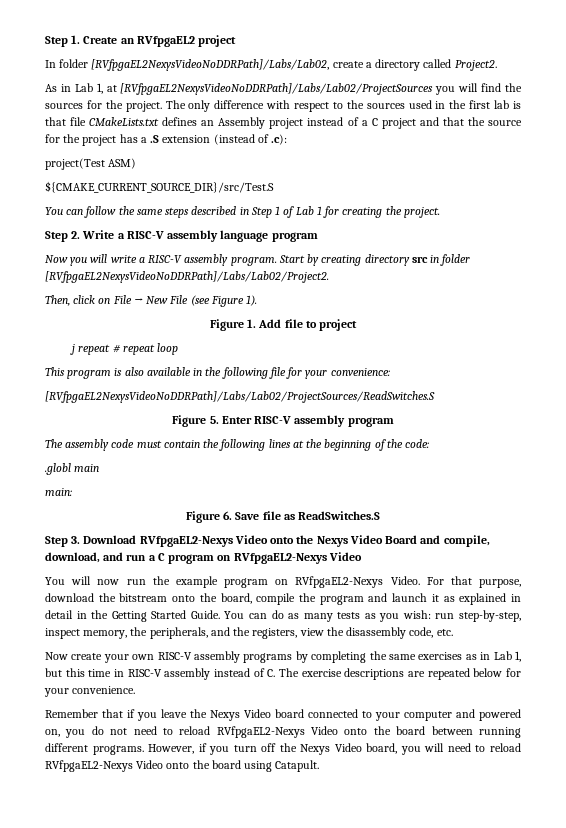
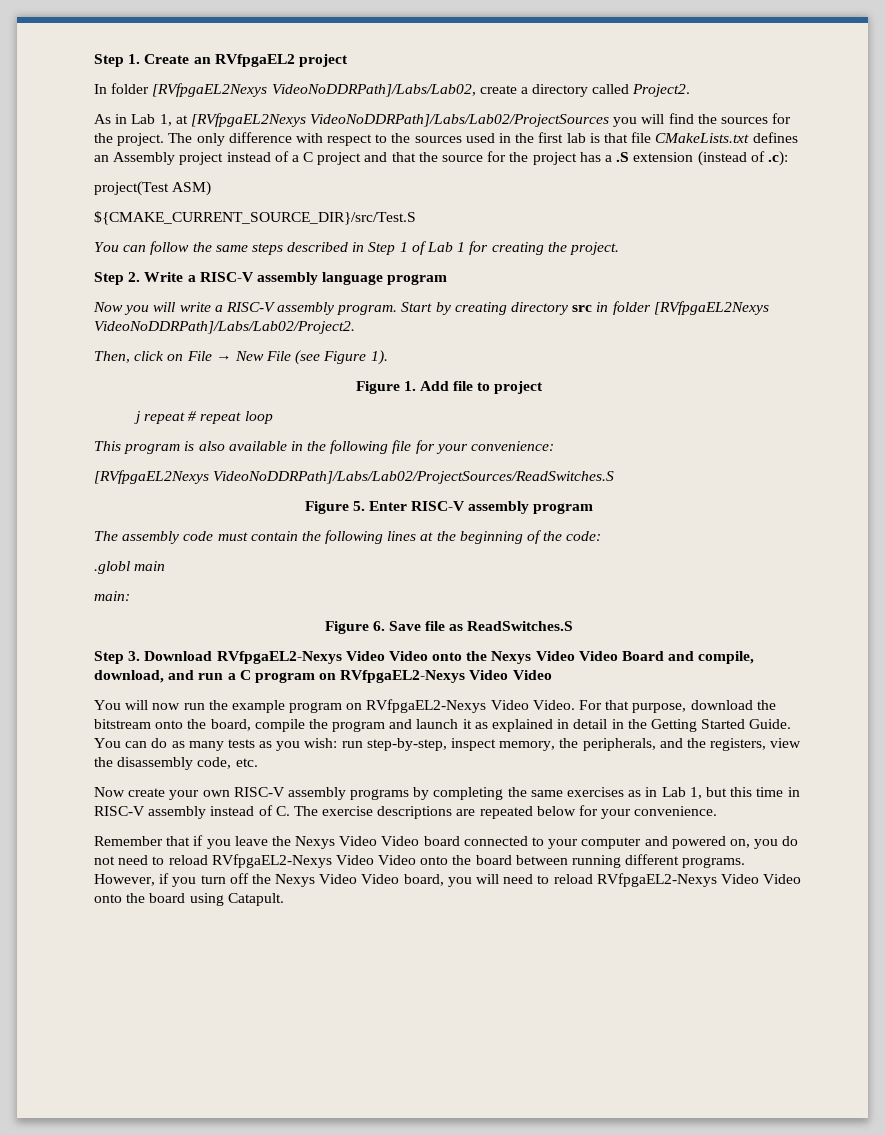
- In folder [RVfpgaEL2NexysVideoNoDDRPath]/Labs/Lab02, create a directory called Project2.
+ In folder [RVfpgaEL2Nexys VideoNoDDRPath]/Labs/Lab02, create a directory called Project2.
- As in Lab 1, at [RVfpgaEL2NexysVideoNoDDRPath]/Labs/Lab02/ProjectSources you will find the sources for the project.
+ As in Lab 1, at [RVfpgaEL2Nexys VideoNoDDRPath]/Labs/Lab02/ProjectSources you will find the sources for the project.
- Start by creating directory src in folder [RVfpgaEL2NexysVideoNoDDRPath]/Labs/Lab02/Project2.
+ Start by creating directory src in folder [RVfpgaEL2Nexys VideoNoDDRPath]/Labs/Lab02/Project2.
- [RVfpgaEL2NexysVideoNoDDRPath]/Labs/Lab02/ProjectSources/ReadSwitches.S
+ [RVfpgaEL2Nexys VideoNoDDRPath]/Labs/Lab02/ProjectSources/ReadSwitches.S
- Step 3. Download RVfpgaEL2-Nexys Video onto the Nexys Video Board and compile, download, and run a C program on RVfpgaEL2-Nexys Video
+ Step 3. Download RVfpgaEL2-Nexys Video Video onto the Nexys Video Video Board and compile, download, and run a C program on RVfpgaEL2-Nexys Video Video
- You will now run the example program on RVfpgaEL2-Nexys Video.
+ You will now run the example program on RVfpgaEL2-Nexys Video Video.
- Remember that if you leave the Nexys Video board connected to your computer and powered on, you do not need to reload RVfpgaEL2-Nexys Video onto the board between running different programs.
+ Remember that if you leave the Nexys Video Video board connected to your computer and powered on, you do not need to reload RVfpgaEL2-Nexys Video Video onto the board between running different programs.
- However, if you turn off the Nexys Video board, you will need to reload RVfpgaEL2-Nexys Video onto the board using Catapult.
+ However, if you turn off the Nexys Video Video board, you will need to reload RVfpgaEL2-Nexys Video Video onto the board using Catapult.

